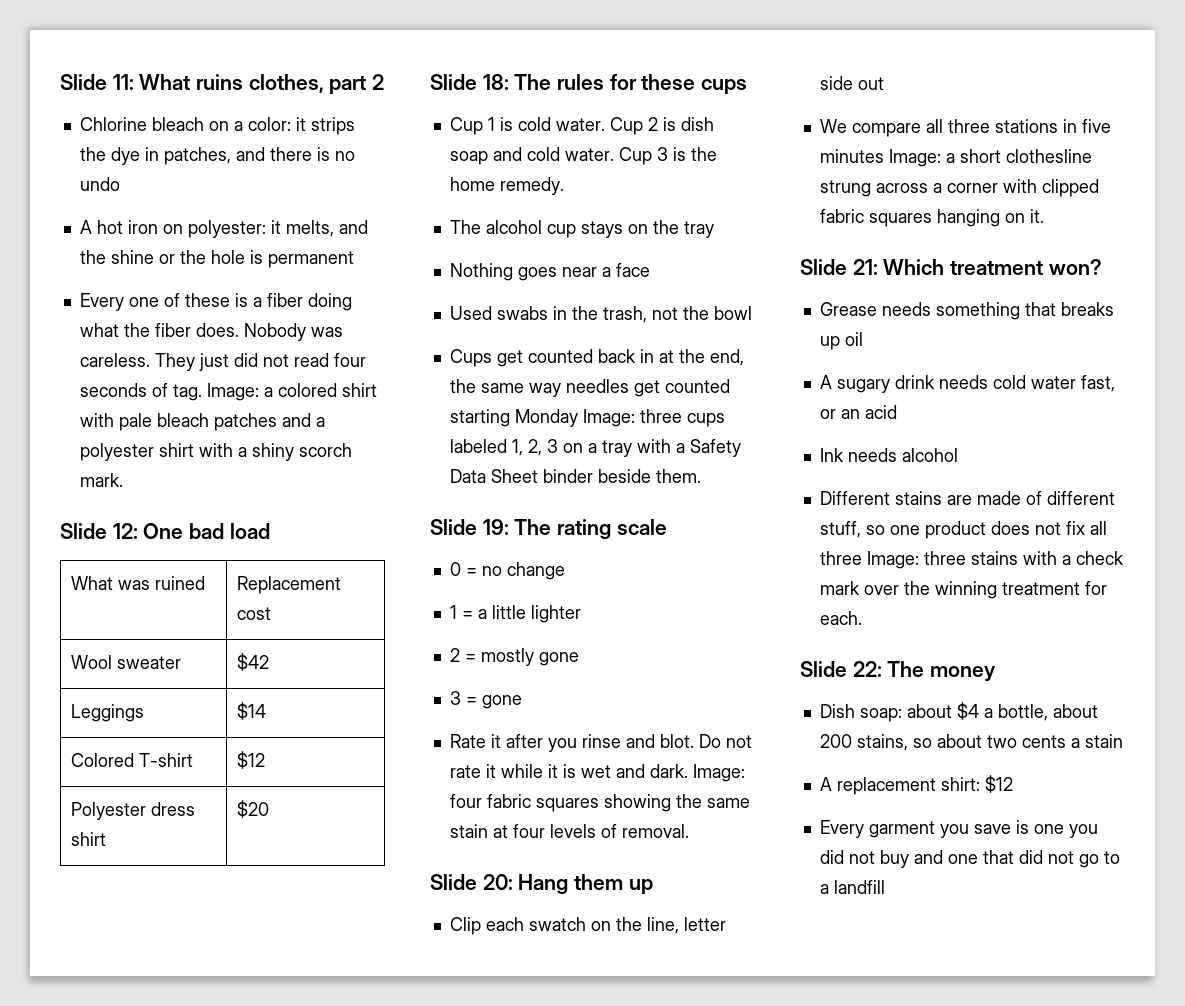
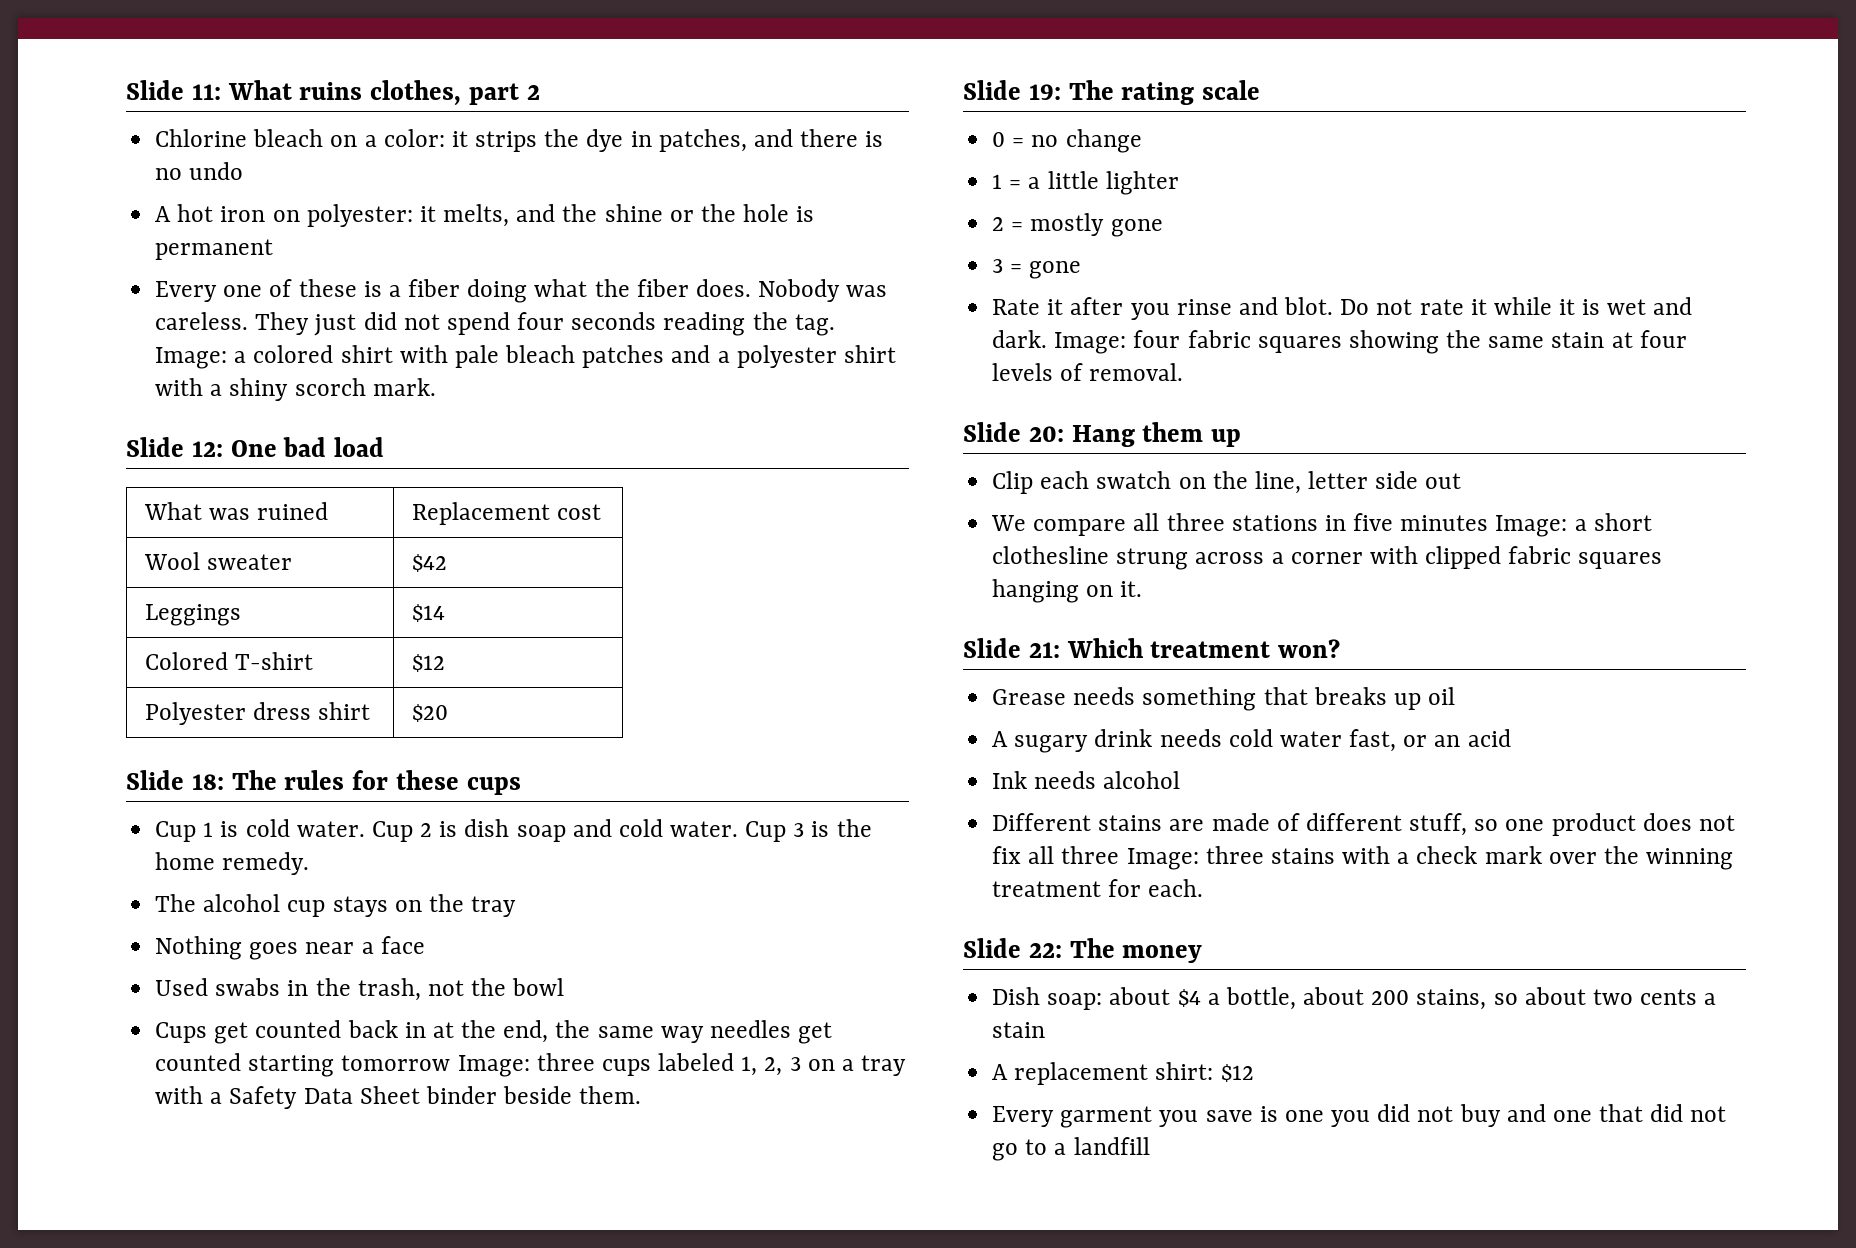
- They just did not read four seconds of tag.
+ They just did not spend four seconds reading the tag.
- Cups get counted back in at the end, the same way needles get counted starting Monday Image: three cups labeled 1, 2, 3 on a tray with a Safety Data Sheet binder beside them.
+ Cups get counted back in at the end, the same way needles get counted starting tomorrow Image: three cups labeled 1, 2, 3 on a tray with a Safety Data Sheet binder beside them.

